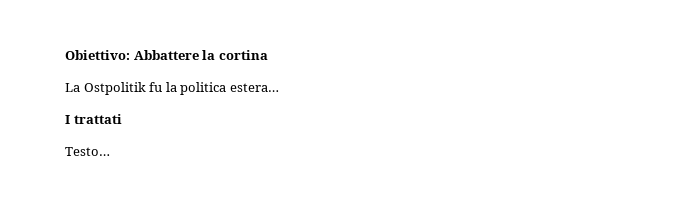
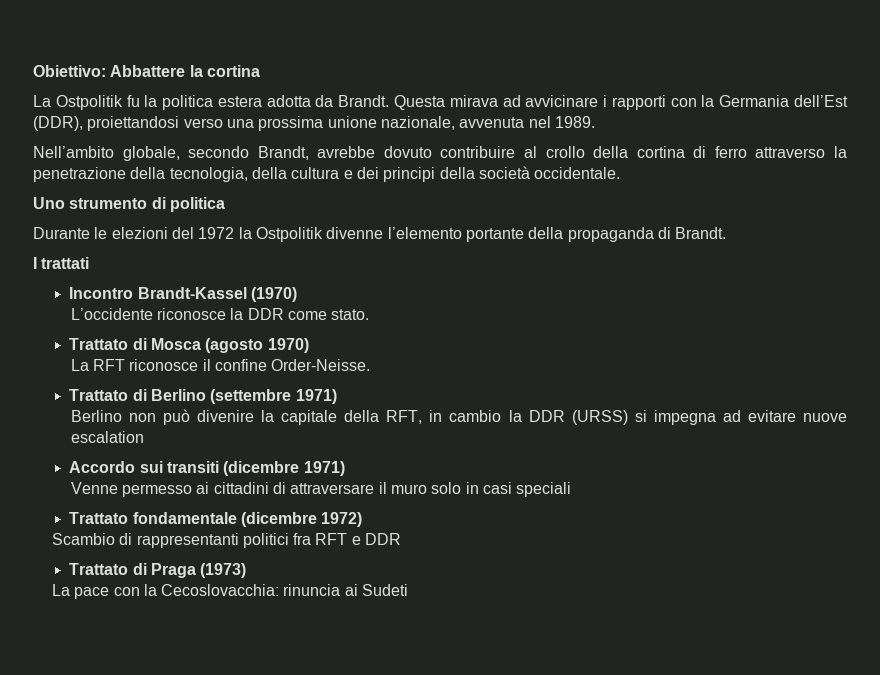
- La Ostpolitik fu la politica estera…
+ La Ostpolitik fu la politica estera adotta da Brandt. Questa mirava ad avvicinare i rapporti con la Germania dell’Est (DDR), proiettandosi verso una prossima unione nazionale, avvenuta nel 1989.
+ Nell’ambito globale, secondo Brandt, avrebbe dovuto contribuire al crollo della cortina di ferro attraverso la penetrazione della tecnologia, della cultura e dei principi della società occidentale.
+ Uno strumento di politica
+ Durante le elezioni del 1972 la Ostpolitik divenne l’elemento portante della propaganda di Brandt.
  I trattati
- Testo…
+ Incontro Brandt-Kassel (1970)
+ L’occidente riconosce la DDR come stato.
+ Trattato di Mosca (agosto 1970)
+ La RFT riconosce il confine Order-Neisse.
+ Trattato di Berlino (settembre 1971)
+ Berlino non può divenire la capitale della RFT, in cambio la DDR (URSS) si impegna ad evitare nuove escalation
+ Accordo sui transiti (dicembre 1971)
+ Venne permesso ai cittadini di attraversare il muro solo in casi speciali
+ Trattato fondamentale (dicembre 1972)
+ Scambio di rappresentanti politici fra RFT e DDR
+ Trattato di Praga (1973)
+ La pace con la Cecoslovacchia: rinuncia ai Sudeti

